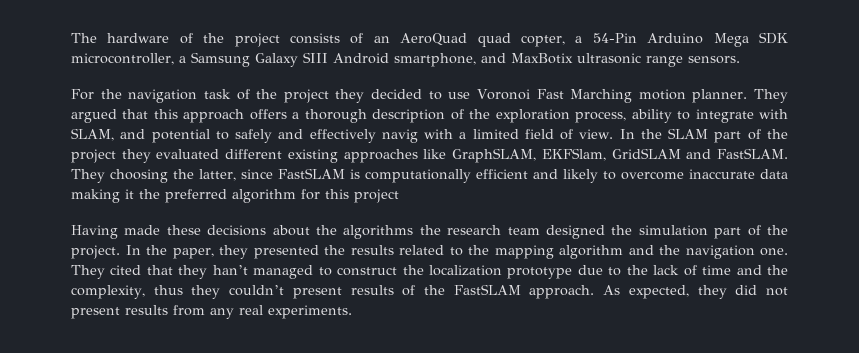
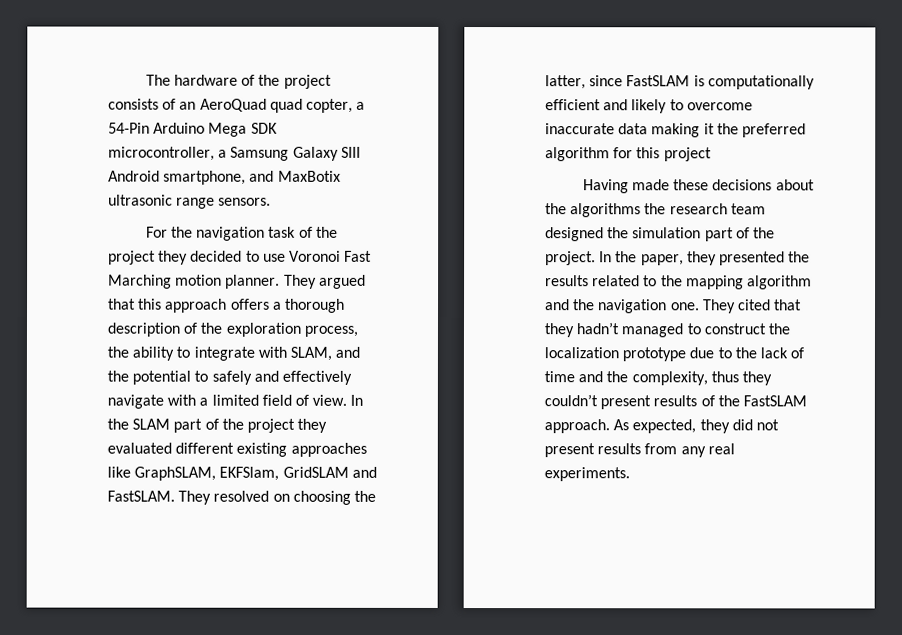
- They argued that this approach offers a thorough description of the exploration process, ability to integrate with SLAM, and potential to safely and effectively navig with a limited field of view.
+ They argued that this approach offers a thorough description of the exploration process, the ability to integrate with SLAM, and the potential to safely and effectively navigate with a limited field of view.
- They choosing the latter, since FastSLAM is computationally efficient and likely to overcome inaccurate data making it the preferred algorithm for this project
+ They resolved on choosing the latter, since FastSLAM is computationally efficient and likely to overcome inaccurate data making it the preferred algorithm for this project
- They cited that they han’t managed to construct the localization prototype due to the lack of time and the complexity, thus they couldn’t present results of the FastSLAM approach.
+ They cited that they hadn’t managed to construct the localization prototype due to the lack of time and the complexity, thus they couldn’t present results of the FastSLAM approach.

